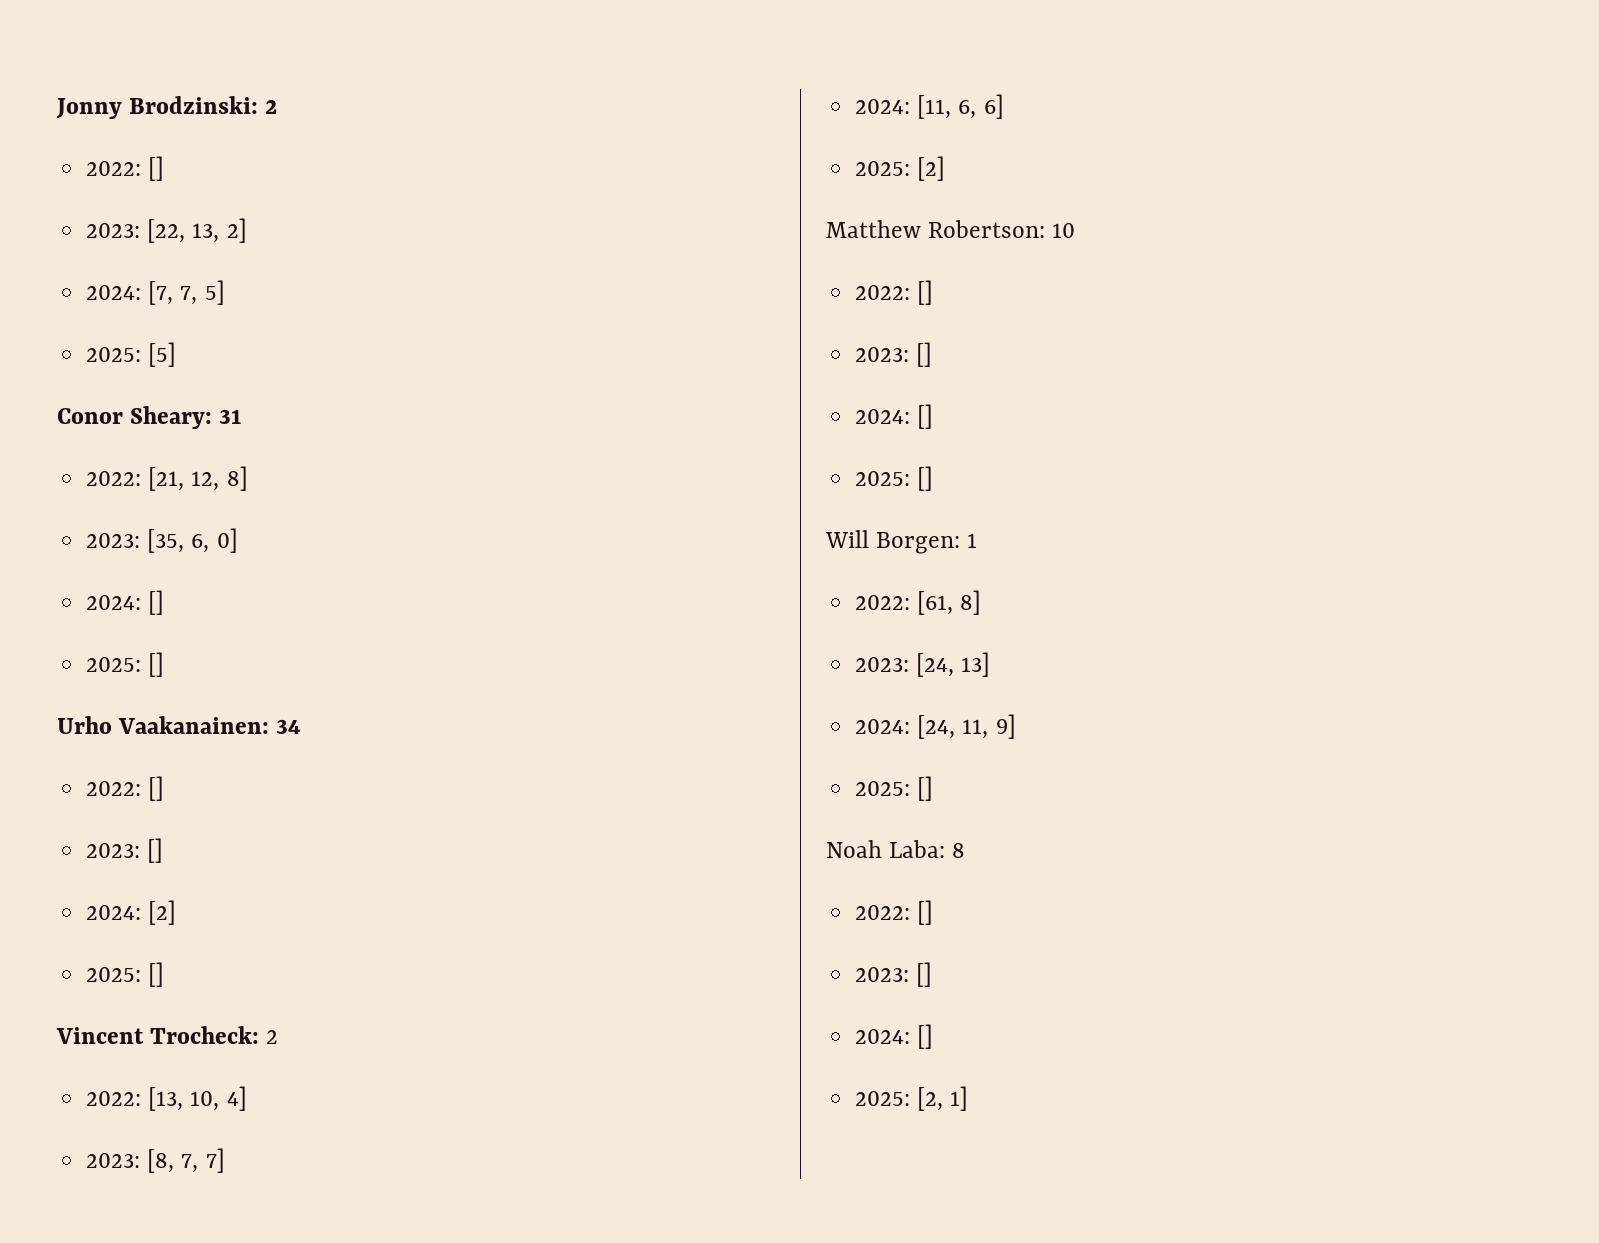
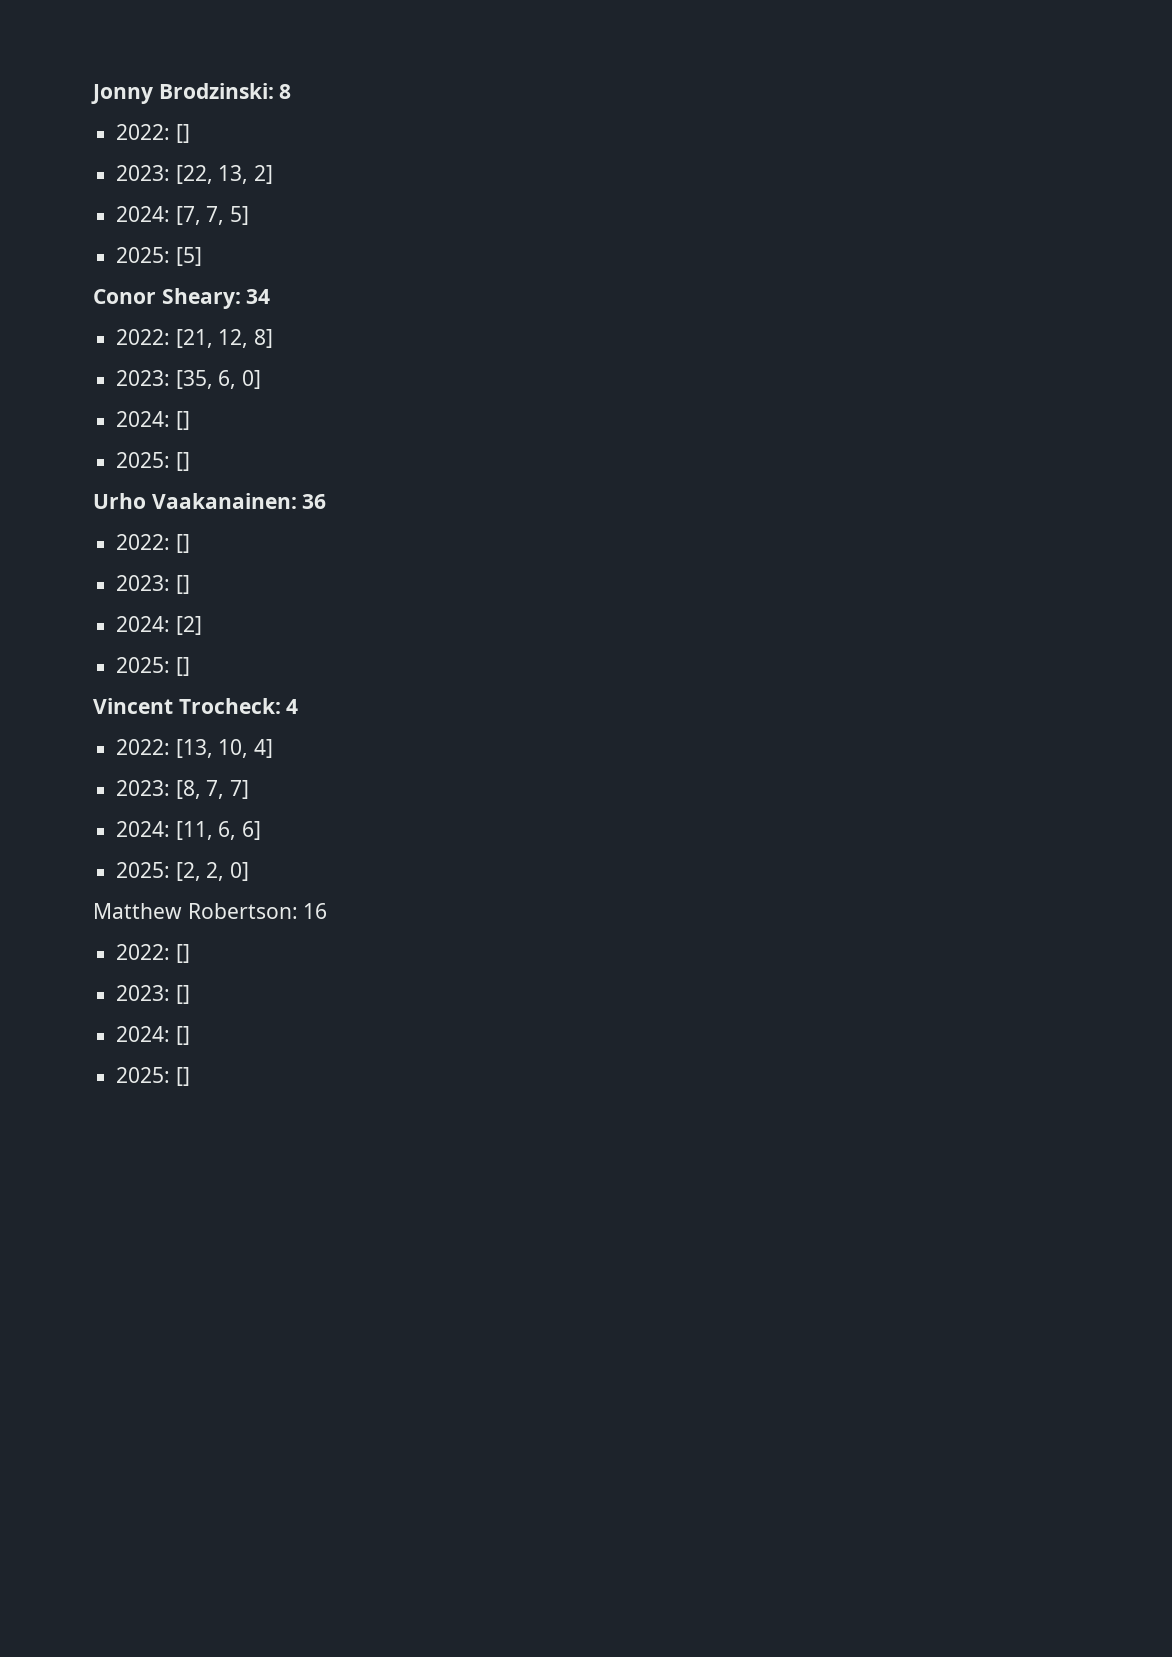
- Jonny Brodzinski: 2
+ Jonny Brodzinski: 8
- Conor Sheary: 31
+ Conor Sheary: 34
- Urho Vaakanainen: 34
+ Urho Vaakanainen: 36
- Vincent Trocheck: 2
+ Vincent Trocheck: 4
- 2025: [2]
+ 2025: [2, 2, 0]
- Matthew Robertson: 10
+ Matthew Robertson: 16
- Will Borgen: 1
- 2022: [61, 8]
- 2023: [24, 13]
- 2024: [24, 11, 9]
- 2025: []
- Noah Laba: 8
- 2022: []
- 2023: []
- 2024: []
- 2025: [2, 1]

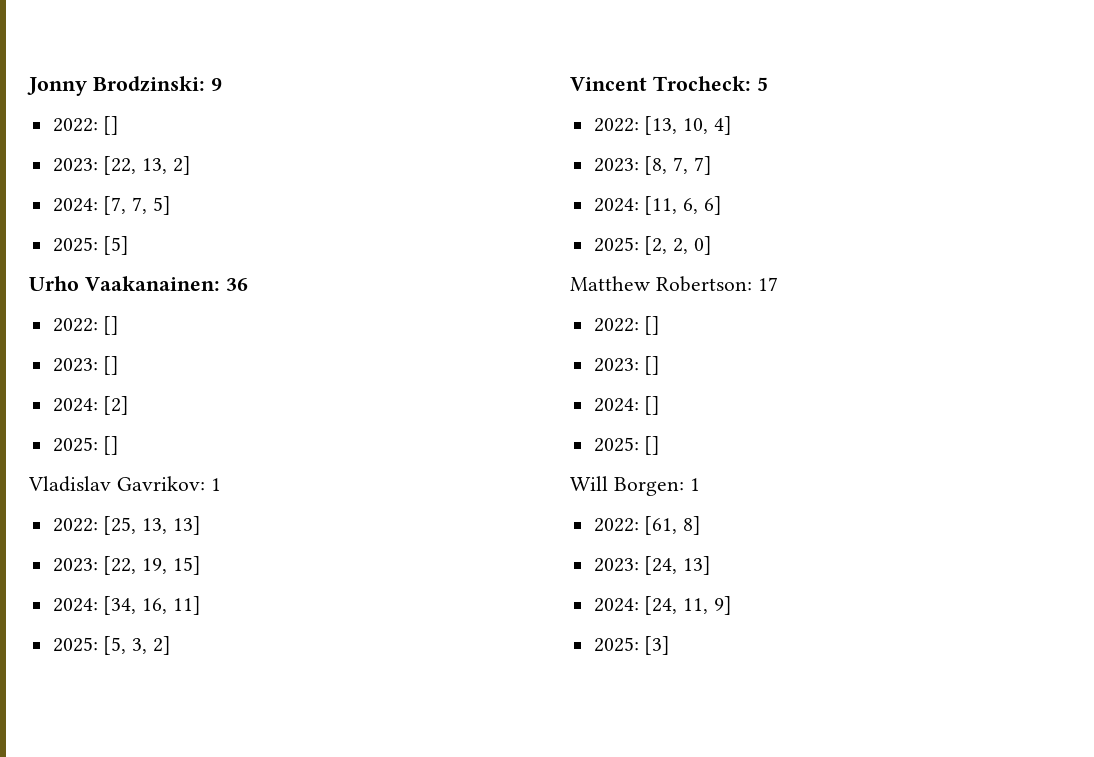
- Jonny Brodzinski: 8
+ Jonny Brodzinski: 9
- Conor Sheary: 34
- 2022: [21, 12, 8]
- 2023: [35, 6, 0]
- 2024: []
- 2025: []
+ Vladislav Gavrikov: 1
+ 2022: [25, 13, 13]
+ 2023: [22, 19, 15]
+ 2024: [34, 16, 11]
+ 2025: [5, 3, 2]
- Vincent Trocheck: 4
+ Vincent Trocheck: 5
- Matthew Robertson: 16
+ Matthew Robertson: 17
+ Will Borgen: 1
+ 2022: [61, 8]
+ 2023: [24, 13]
+ 2024: [24, 11, 9]
+ 2025: [3]

